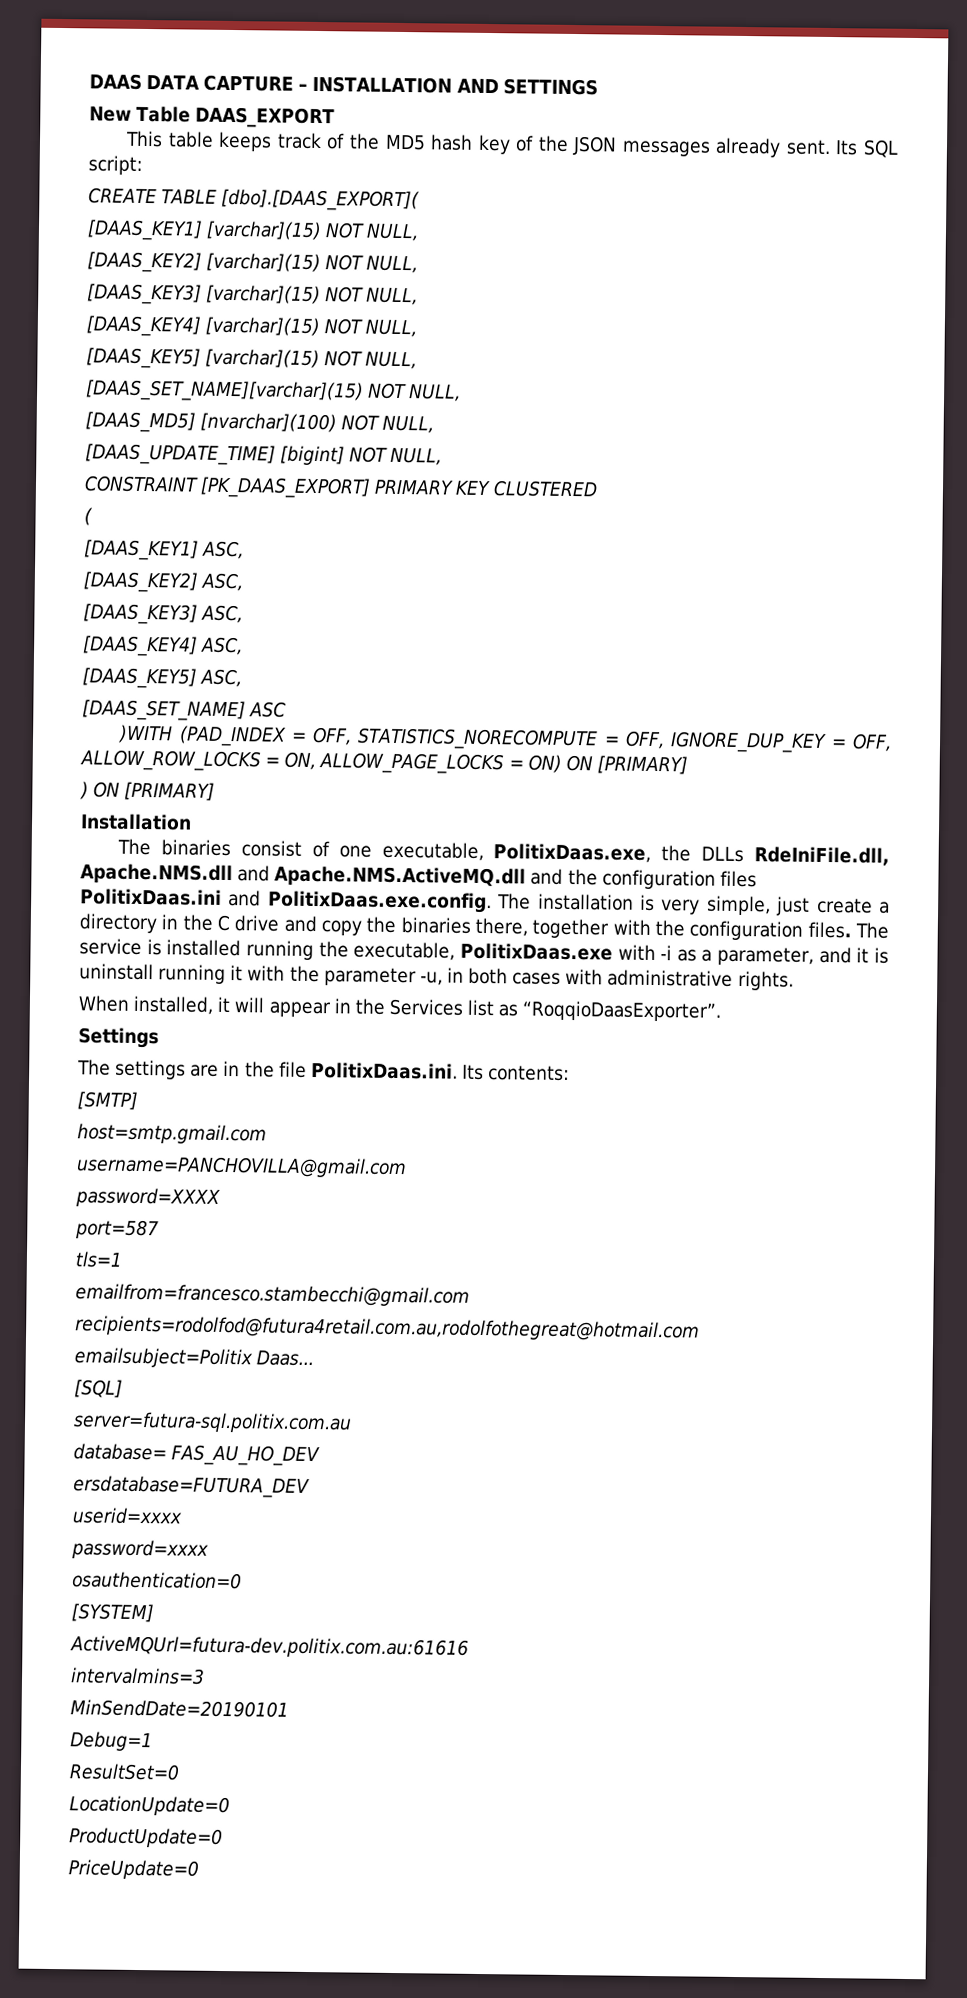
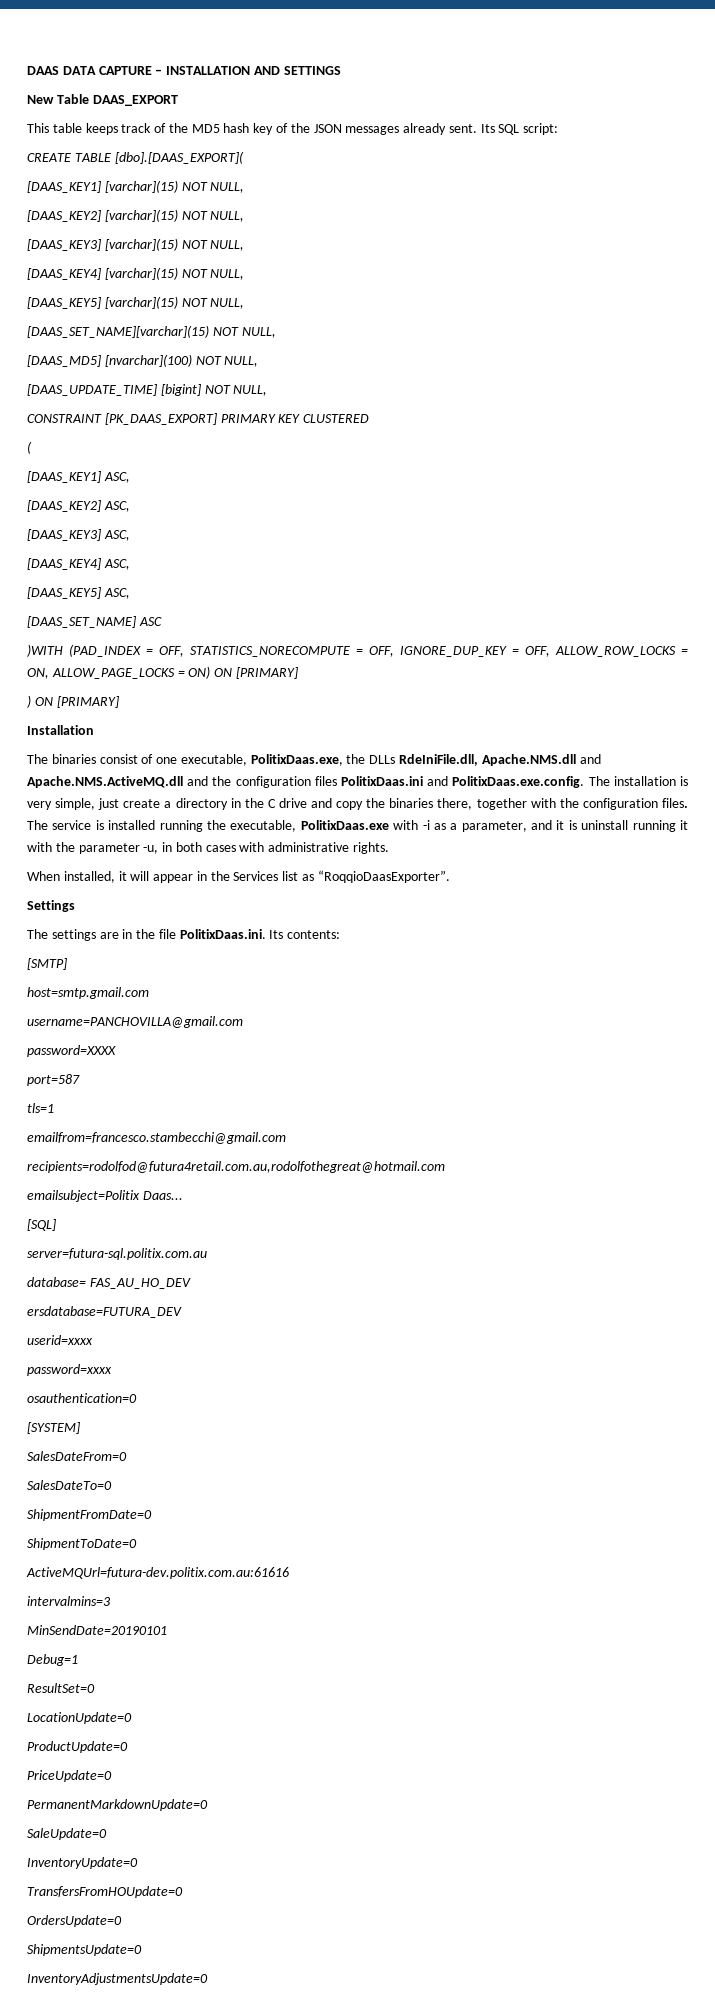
+ SalesDateFrom=0
+ SalesDateTo=0
+ ShipmentFromDate=0
+ ShipmentToDate=0
+ PermanentMarkdownUpdate=0
+ SaleUpdate=0
+ InventoryUpdate=0
+ TransfersFromHOUpdate=0
+ OrdersUpdate=0
+ ShipmentsUpdate=0
+ InventoryAdjustmentsUpdate=0

